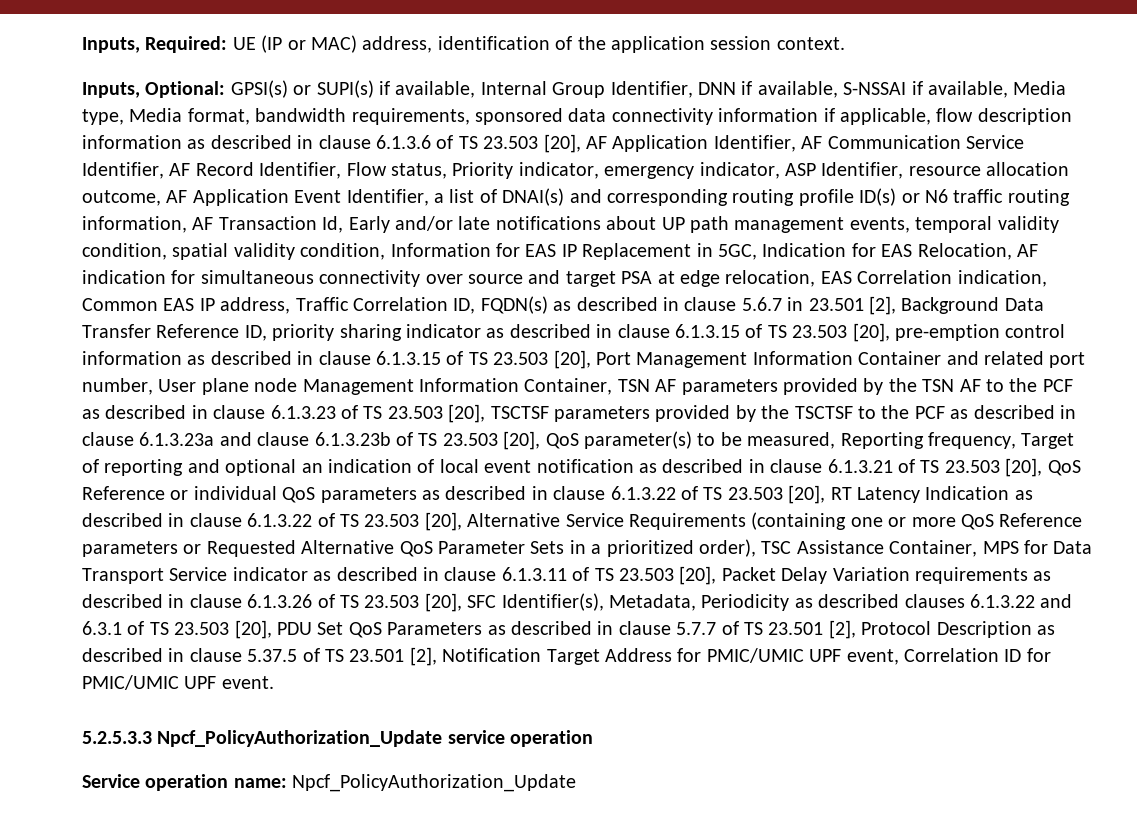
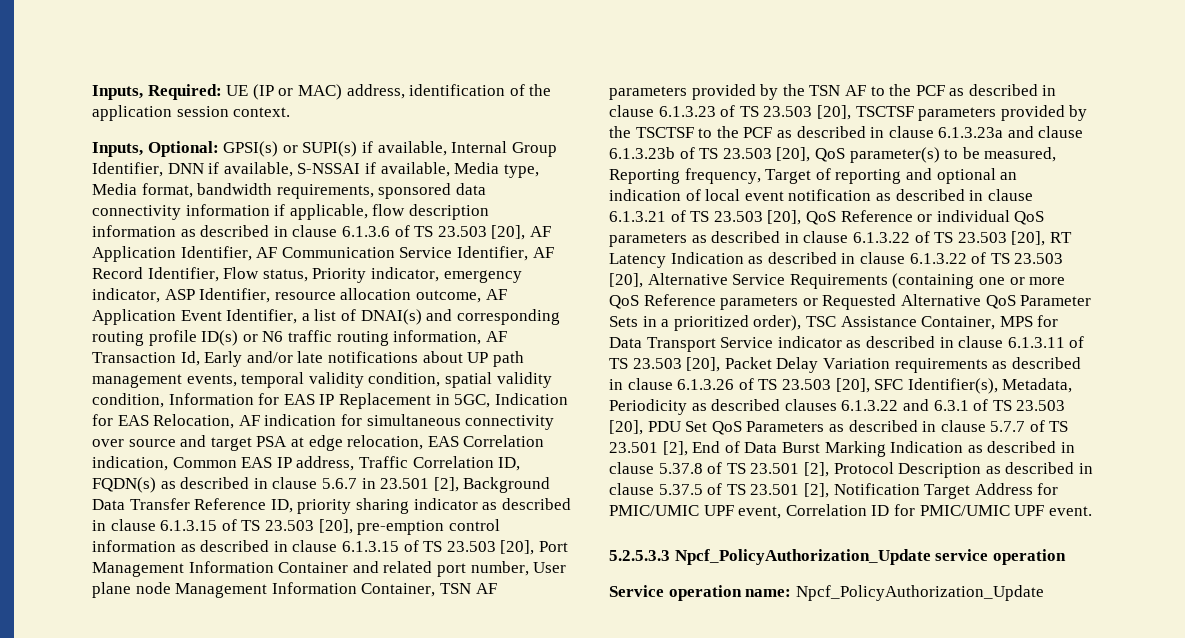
- GPSI(s) or SUPI(s) if available, Internal Group Identifier, DNN if available, S-NSSAI if available, Media type, Media format, bandwidth requirements, sponsored data connectivity information if applicable, flow description information as described in clause 6.1.3.6 of TS 23.503 [20], AF Application Identifier, AF Communication Service Identifier, AF Record Identifier, Flow status, Priority indicator, emergency indicator, ASP Identifier, resource allocation outcome, AF Application Event Identifier, a list of DNAI(s) and corresponding routing profile ID(s) or N6 traffic routing information, AF Transaction Id, Early and/or late notifications about UP path management events, temporal validity condition, spatial validity condition, Information for EAS IP Replacement in 5GC, Indication for EAS Relocation, AF indication for simultaneous connectivity over source and target PSA at edge relocation, EAS Correlation indication, Common EAS IP address, Traffic Correlation ID, FQDN(s) as described in clause 5.6.7 in 23.501 [2], Background Data Transfer Reference ID, priority sharing indicator as described in clause 6.1.3.15 of TS 23.503 [20], pre-emption control information as described in clause 6.1.3.15 of TS 23.503 [20], Port Management Information Container and related port number, User plane node Management Information Container, TSN AF parameters provided by the TSN AF to the PCF as described in clause 6.1.3.23 of TS 23.503 [20], TSCTSF parameters provided by the TSCTSF to the PCF as described in clause 6.1.3.23a and clause 6.1.3.23b of TS 23.503 [20], QoS parameter(s) to be measured, Reporting frequency, Target of reporting and optional an indication of local event notification as described in clause 6.1.3.21 of TS 23.503 [20], QoS Reference or individual QoS parameters as described in clause 6.1.3.22 of TS 23.503 [20], RT Latency Indication as described in clause 6.1.3.22 of TS 23.503 [20], Alternative Service Requirements (containing one or more QoS Reference parameters or Requested Alternative QoS Parameter Sets in a prioritized order), TSC Assistance Container, MPS for Data Transport Service indicator as described in clause 6.1.3.11 of TS 23.503 [20], Packet Delay Variation requirements as described in clause 6.1.3.26 of TS 23.503 [20], SFC Identifier(s), Metadata, Periodicity as described clauses 6.1.3.22 and 6.3.1 of TS 23.503 [20], PDU Set QoS Parameters as described in clause 5.7.7 of TS 23.501 [2], Protocol Description as described in clause 5.37.5 of TS 23.501 [2], Notification Target Address for PMIC/UMIC UPF event, Correlation ID for PMIC/UMIC UPF event.
+ GPSI(s) or SUPI(s) if available, Internal Group Identifier, DNN if available, S-NSSAI if available, Media type, Media format, bandwidth requirements, sponsored data connectivity information if applicable, flow description information as described in clause 6.1.3.6 of TS 23.503 [20], AF Application Identifier, AF Communication Service Identifier, AF Record Identifier, Flow status, Priority indicator, emergency indicator, ASP Identifier, resource allocation outcome, AF Application Event Identifier, a list of DNAI(s) and corresponding routing profile ID(s) or N6 traffic routing information, AF Transaction Id, Early and/or late notifications about UP path management events, temporal validity condition, spatial validity condition, Information for EAS IP Replacement in 5GC, Indication for EAS Relocation, AF indication for simultaneous connectivity over source and target PSA at edge relocation, EAS Correlation indication, Common EAS IP address, Traffic Correlation ID, FQDN(s) as described in clause 5.6.7 in 23.501 [2], Background Data Transfer Reference ID, priority sharing indicator as described in clause 6.1.3.15 of TS 23.503 [20], pre-emption control information as described in clause 6.1.3.15 of TS 23.503 [20], Port Management Information Container and related port number, User plane node Management Information Container, TSN AF parameters provided by the TSN AF to the PCF as described in clause 6.1.3.23 of TS 23.503 [20], TSCTSF parameters provided by the TSCTSF to the PCF as described in clause 6.1.3.23a and clause 6.1.3.23b of TS 23.503 [20], QoS parameter(s) to be measured, Reporting frequency, Target of reporting and optional an indication of local event notification as described in clause 6.1.3.21 of TS 23.503 [20], QoS Reference or individual QoS parameters as described in clause 6.1.3.22 of TS 23.503 [20], RT Latency Indication as described in clause 6.1.3.22 of TS 23.503 [20], Alternative Service Requirements (containing one or more QoS Reference parameters or Requested Alternative QoS Parameter Sets in a prioritized order), TSC Assistance Container, MPS for Data Transport Service indicator as described in clause 6.1.3.11 of TS 23.503 [20], Packet Delay Variation requirements as described in clause 6.1.3.26 of TS 23.503 [20], SFC Identifier(s), Metadata, Periodicity as described clauses 6.1.3.22 and 6.3.1 of TS 23.503 [20], PDU Set QoS Parameters as described in clause 5.7.7 of TS 23.501 [2], End of Data Burst Marking Indication as described in clause 5.37.8 of TS 23.501 [2], Protocol Description as described in clause 5.37.5 of TS 23.501 [2], Notification Target Address for PMIC/UMIC UPF event, Correlation ID for PMIC/UMIC UPF event.

